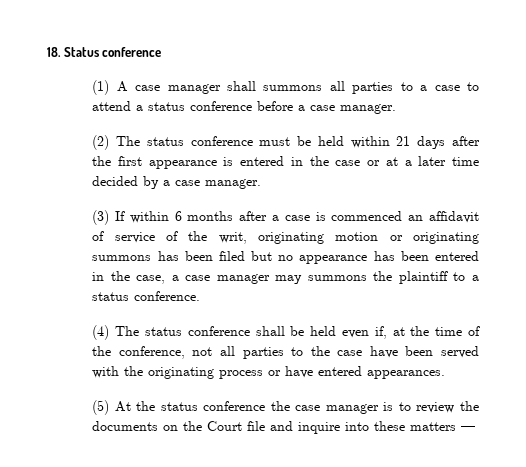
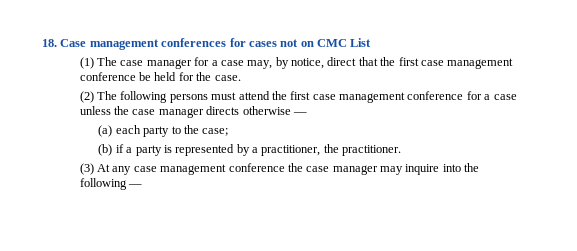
- 18. Status conference
+ 18. Case management conferences for cases not on CMC List
- (1) A case manager shall summons all parties to a case to attend a status conference before a case manager.
- (2) The status conference must be held within 21 days after the first appearance is entered in the case or at a later time decided by a case manager.
- (3) If within 6 months after a case is commenced an affidavit of service of the writ, originating motion or originating summons has been filed but no appearance has been entered in the case, a case manager may summons the plaintiff to a status conference.
- (4) The status conference shall be held even if, at the time of the conference, not all parties to the case have been served with the originating process or have entered appearances.
- (5) At the status conference the case manager is to review the documents on the Court file and inquire into these matters —
+ (1) The case manager for a case may, by notice, direct that the first case management conference be held for the case.
+ (2) The following persons must attend the first case management conference for a case unless the case manager directs otherwise —
+ (a) each party to the case;
+ (b) if a party is represented by a practitioner, the practitioner.
+ (3) At any case management conference the case manager may inquire into the following —

